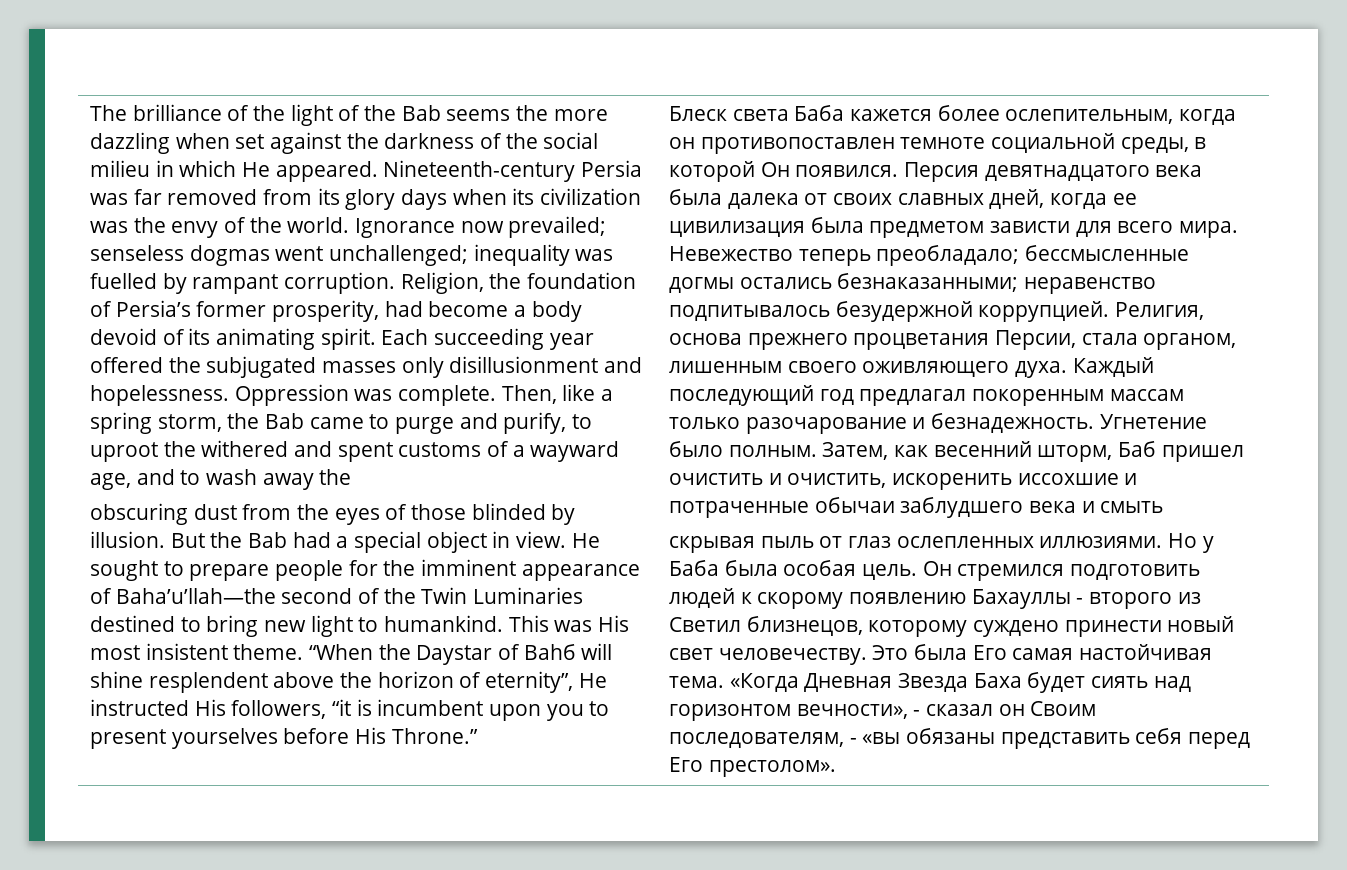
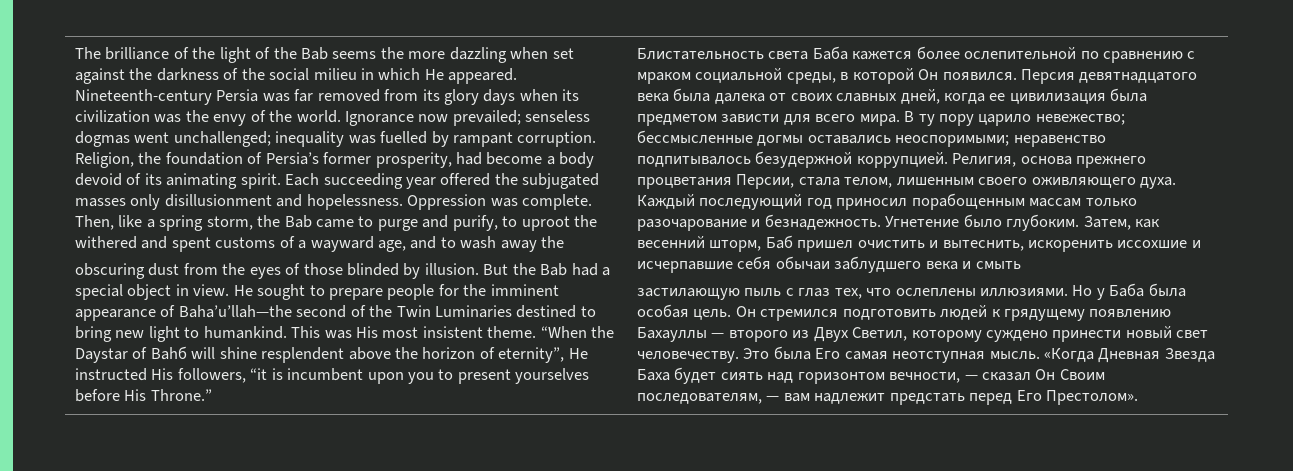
- Блеск света Баба кажется более ослепительным, когда он противопоставлен темноте социальной среды, в которой Он появился.
+ Блистательность света Баба кажется более ослепительной по сравнению с мраком социальной среды, в которой Он появился.
- Невежество теперь преобладало; бессмысленные догмы остались безнаказанными; неравенство подпитывалось безудержной коррупцией.
+ В ту пору царило невежество; бессмысленные догмы оставались неоспоримыми; неравенство подпитывалось безудержной коррупцией.
- Религия, основа прежнего процветания Персии, стала органом, лишенным своего оживляющего духа.
+ Религия, основа прежнего процветания Персии, стала телом, лишенным своего оживляющего духа.
- Каждый последующий год предлагал покоренным массам только разочарование и безнадежность.
+ Каждый последующий год приносил порабощенным массам только разочарование и безнадежность.
- Угнетение было полным.
+ Угнетение было глубоким.
- Затем, как весенний шторм, Баб пришел очистить и очистить, искоренить иссохшие и потраченные обычаи заблудшего века и смыть
+ Затем, как весенний шторм, Баб пришел очистить и вытеснить, искоренить иссохшие и исчерпавшие себя обычаи заблудшего века и смыть
- скрывая пыль от глаз ослепленных иллюзиями.
+ застилающую пыль с глаз тех, что ослеплены иллюзиями.
- Он стремился подготовить людей к скорому появлению Бахауллы - второго из Светил близнецов, которому суждено принести новый свет человечеству.
+ Он стремился подготовить людей к грядущему появлению Бахауллы — второго из Двух Светил, которому суждено принести новый свет человечеству.
- Это была Его самая настойчивая тема.
+ Это была Его самая неотступная мысль.
- «Когда Дневная Звезда Баха будет сиять над горизонтом вечности», - сказал он Своим последователям, - «вы обязаны представить себя перед Его престолом».
+ «Когда Дневная Звезда Баха будет сиять над горизонтом вечности, — сказал Он Своим последователям, — вам надлежит предстать перед Его Престолом».

